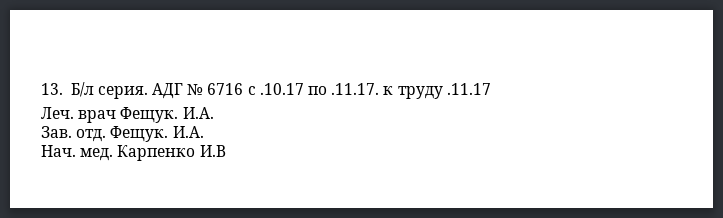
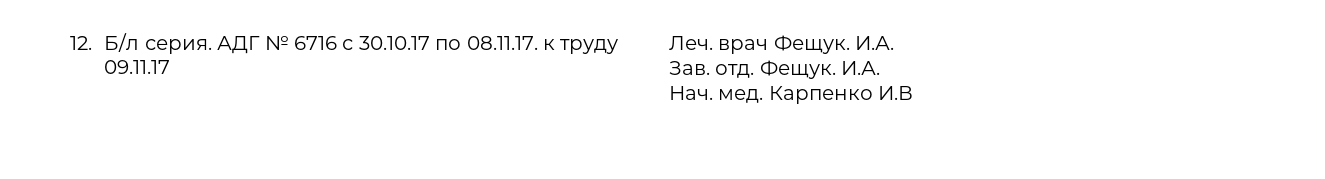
- 13. Б/л серия.
+ 12. Б/л серия.
- АДГ № 6716 с .10.17 по .11.17. к труду .11.17
+ АДГ № 6716 с 30.10.17 по 08.11.17. к труду 09.11.17

